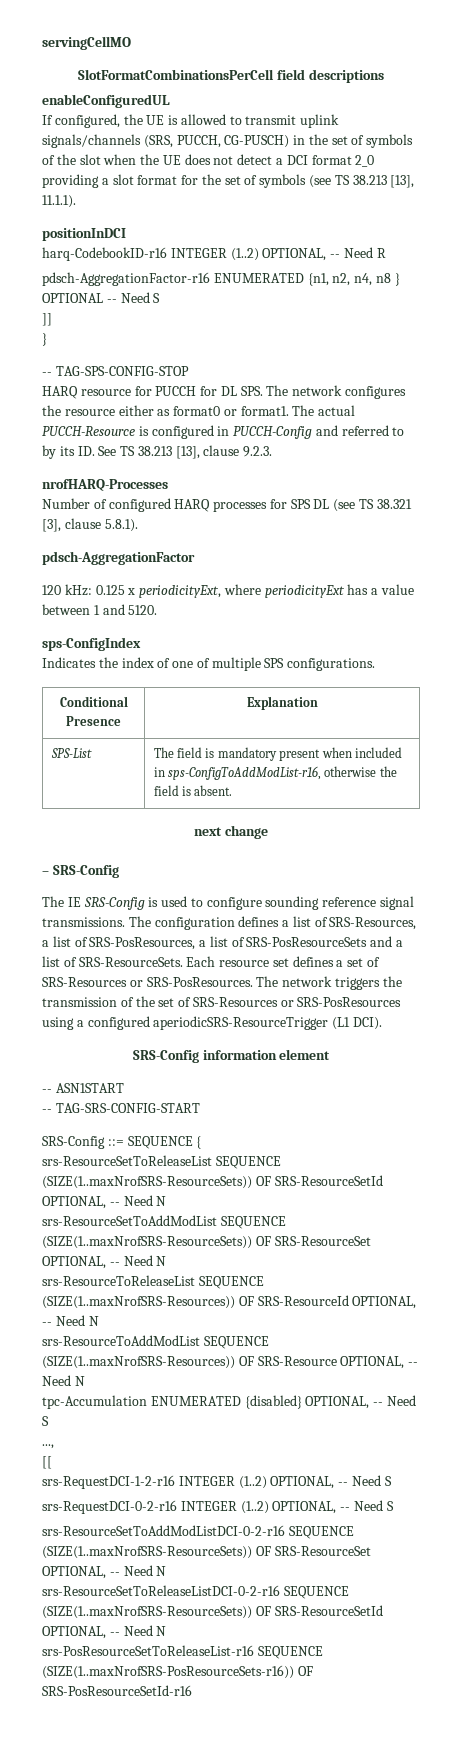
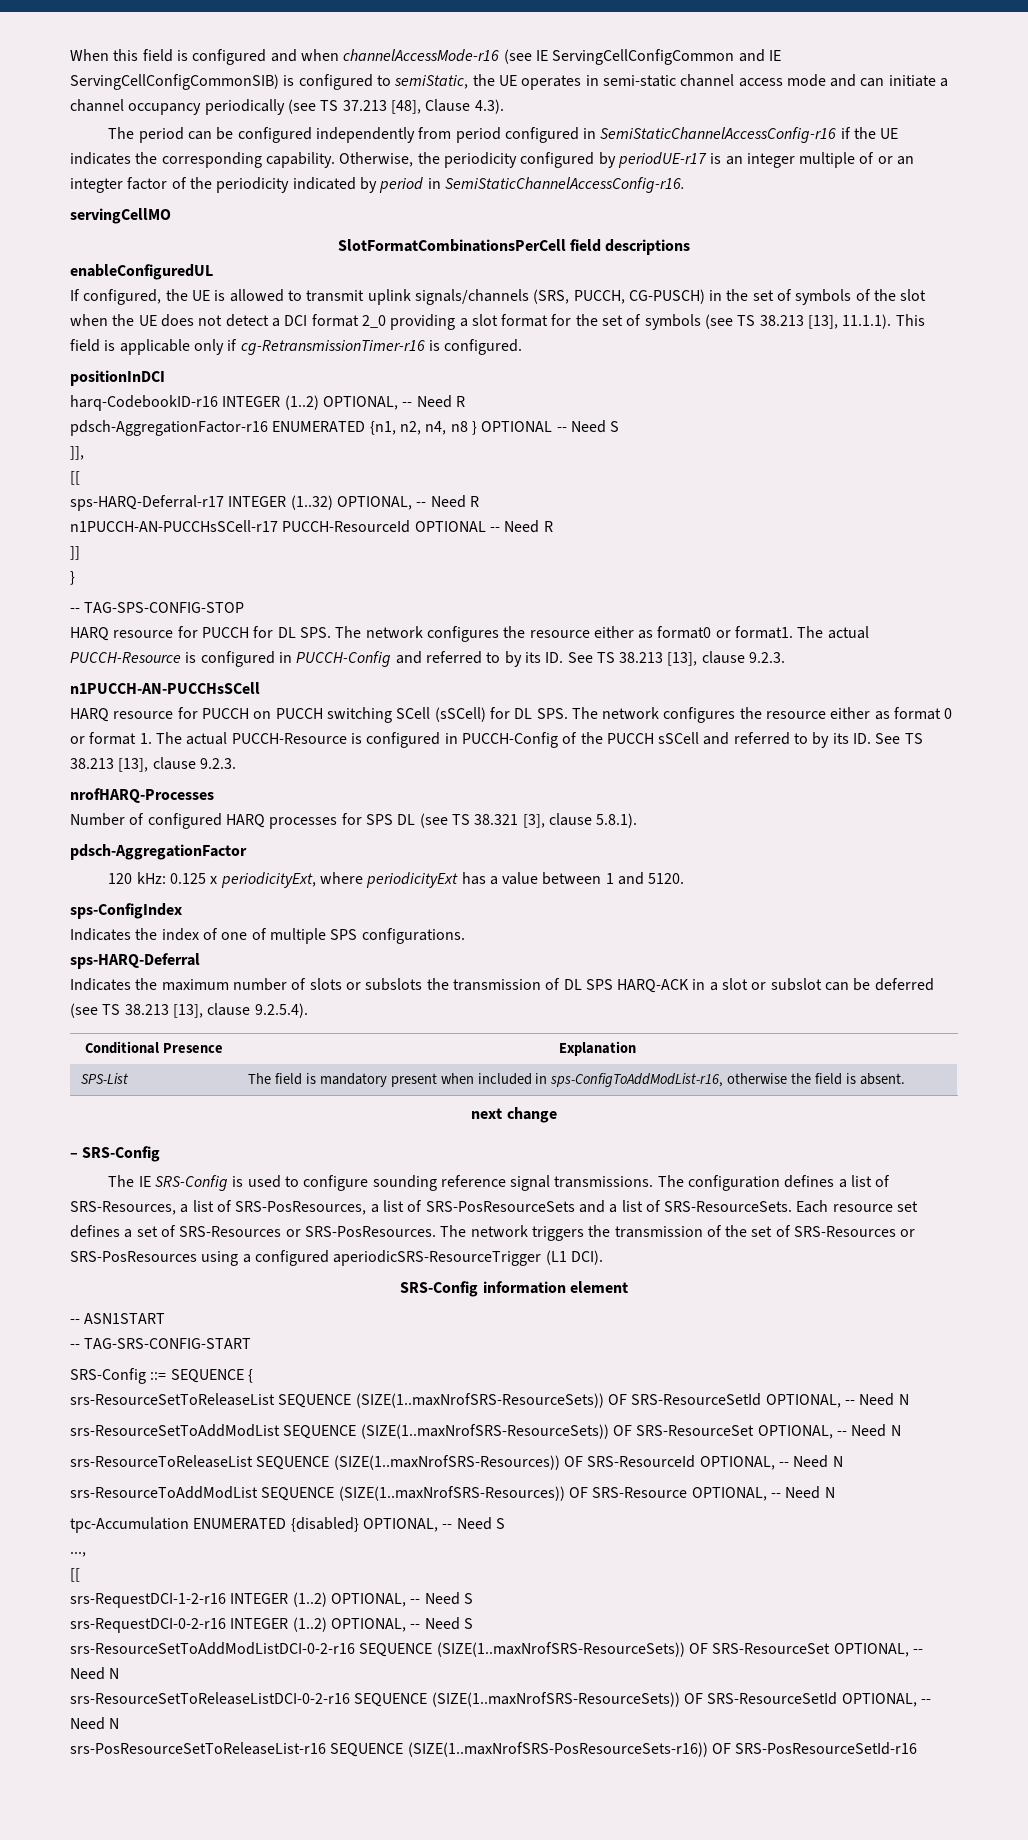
+ When this field is configured and when channelAccessMode-r16 (see IE ServingCellConfigCommon and IE ServingCellConfigCommonSIB) is configured to semiStatic, the UE operates in semi-static channel access mode and can initiate a channel occupancy periodically (see TS 37.213 [48], Clause 4.3).
+ The period can be configured independently from period configured in SemiStaticChannelAccessConfig-r16 if the UE indicates the corresponding capability. Otherwise, the periodicity configured by periodUE-r17 is an integer multiple of or an integter factor of the periodicity indicated by period in SemiStaticChannelAccessConfig-r16.
- If configured, the UE is allowed to transmit uplink signals/channels (SRS, PUCCH, CG-PUSCH) in the set of symbols of the slot when the UE does not detect a DCI format 2_0 providing a slot format for the set of symbols (see TS 38.213 [13], 11.1.1).
+ If configured, the UE is allowed to transmit uplink signals/channels (SRS, PUCCH, CG-PUSCH) in the set of symbols of the slot when the UE does not detect a DCI format 2_0 providing a slot format for the set of symbols (see TS 38.213 [13], 11.1.1). This field is applicable only if cg-RetransmissionTimer-r16 is configured.
+ ]],
+ [[
+ sps-HARQ-Deferral-r17 INTEGER (1..32) OPTIONAL, -- Need R
+ n1PUCCH-AN-PUCCHsSCell-r17 PUCCH-ResourceId OPTIONAL -- Need R
+ n1PUCCH-AN-PUCCHsSCell
+ HARQ resource for PUCCH on PUCCH switching SCell (sSCell) for DL SPS. The network configures the resource either as format 0 or format 1. The actual PUCCH-Resource is configured in PUCCH-Config of the PUCCH sSCell and referred to by its ID. See TS 38.213 [13], clause 9.2.3.
+ sps-HARQ-Deferral
+ Indicates the maximum number of slots or subslots the transmission of DL SPS HARQ-ACK in a slot or subslot can be deferred (see TS 38.213 [13], clause 9.2.5.4).

